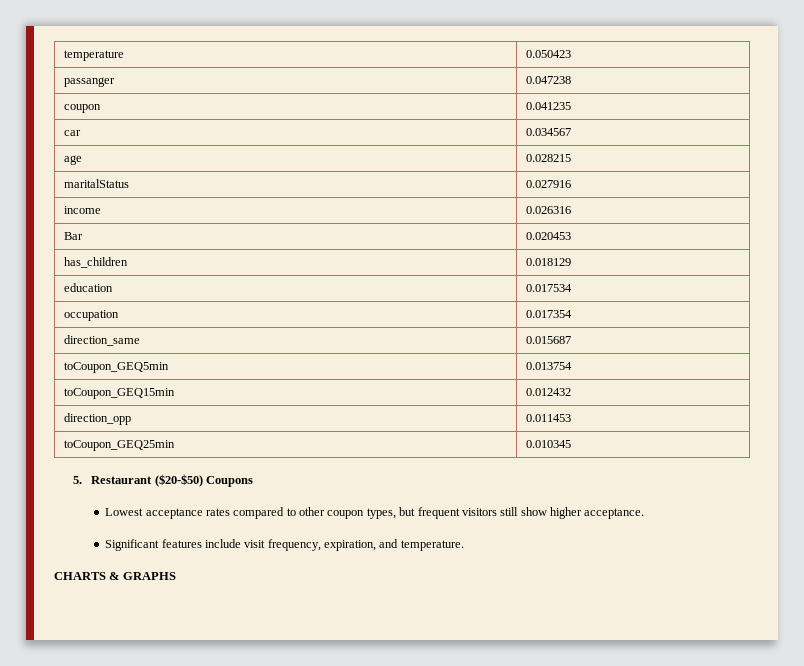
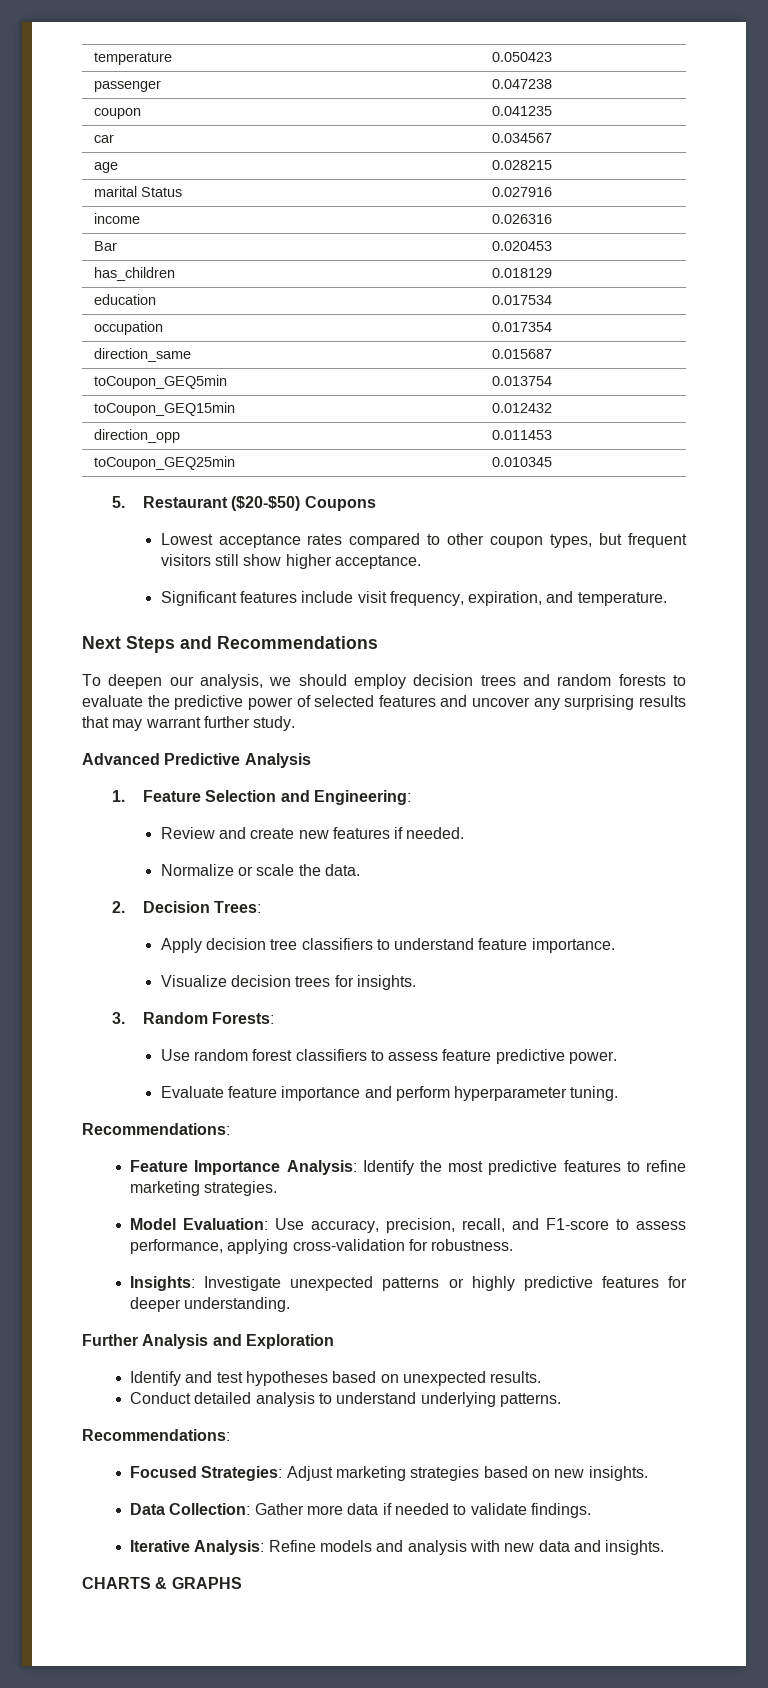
- passanger | 0.047238
+ passenger | 0.047238
- maritalStatus | 0.027916
+ marital Status | 0.027916
+ Next Steps and Recommendations
+ To deepen our analysis, we should employ decision trees and random forests to evaluate the predictive power of selected features and uncover any surprising results that may warrant further study.
+ Advanced Predictive Analysis
+ 1. Feature Selection and Engineering:
+ Review and create new features if needed.
+ Normalize or scale the data.
+ 2. Decision Trees:
+ Apply decision tree classifiers to understand feature importance.
+ Visualize decision trees for insights.
+ 3. Random Forests:
+ Use random forest classifiers to assess feature predictive power.
+ Evaluate feature importance and perform hyperparameter tuning.
+ Recommendations:
+ Feature Importance Analysis: Identify the most predictive features to refine marketing strategies.
+ Model Evaluation: Use accuracy, precision, recall, and F1-score to assess performance, applying cross-validation for robustness.
+ Insights: Investigate unexpected patterns or highly predictive features for deeper understanding.
+ Further Analysis and Exploration
+ Identify and test hypotheses based on unexpected results.
+ Conduct detailed analysis to understand underlying patterns.
+ Recommendations:
+ Focused Strategies: Adjust marketing strategies based on new insights.
+ Data Collection: Gather more data if needed to validate findings.
+ Iterative Analysis: Refine models and analysis with new data and insights.

